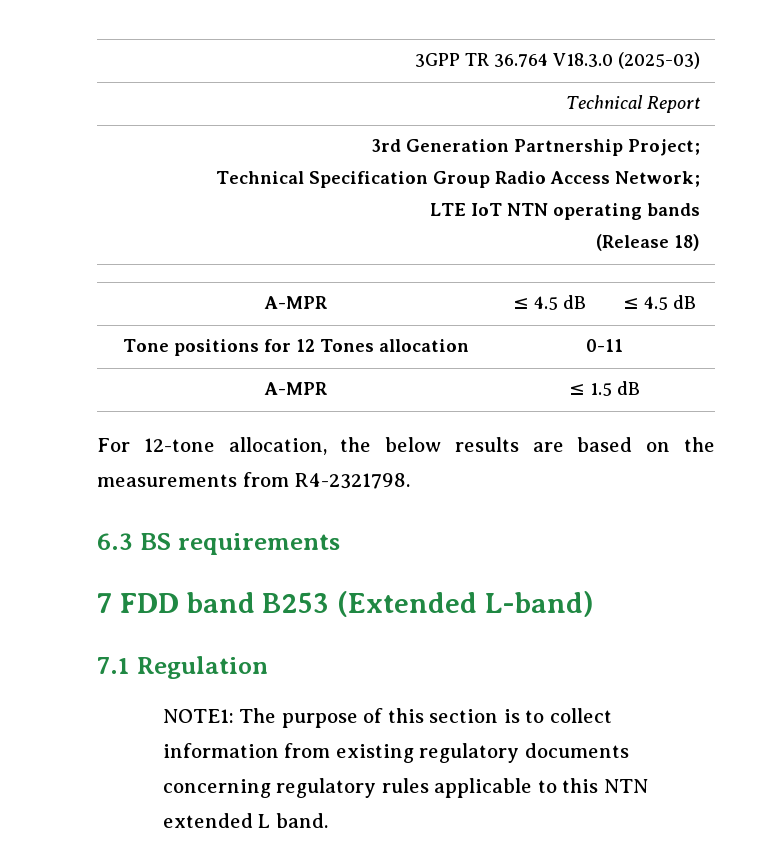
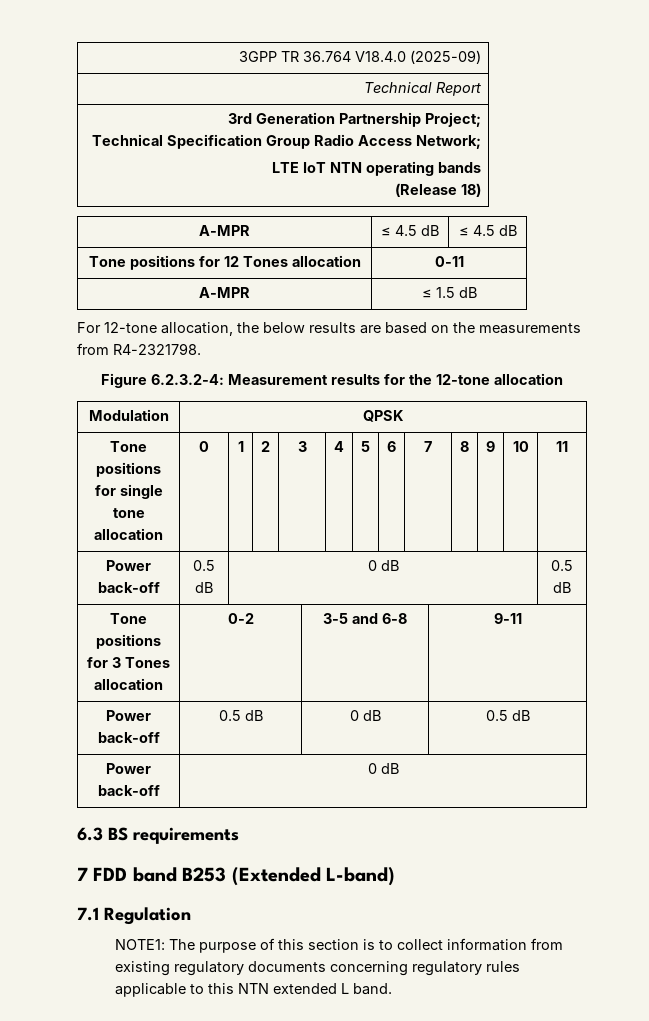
- 3GPP TR 36.764 V18.3.0 (2025-03)
+ 3GPP TR 36.764 V18.4.0 (2025-09)
+ Figure 6.2.3.2-4: Measurement results for the 12-tone allocation
+ Modulation | QPSK
+ Tone positions for single tone allocation | 0 | 1 | 2 | 3 | 4 | 5 | 6 | 7 | 8 | 9 | 10 | 11
+ Power back-off | 0.5 dB | 0 dB | 0.5 dB
+ Tone positions for 3 Tones allocation | 0-2 | 3-5 and 6-8 | 9-11
+ Power back-off | 0.5 dB | 0 dB | 0.5 dB
+ Power back-off | 0 dB

